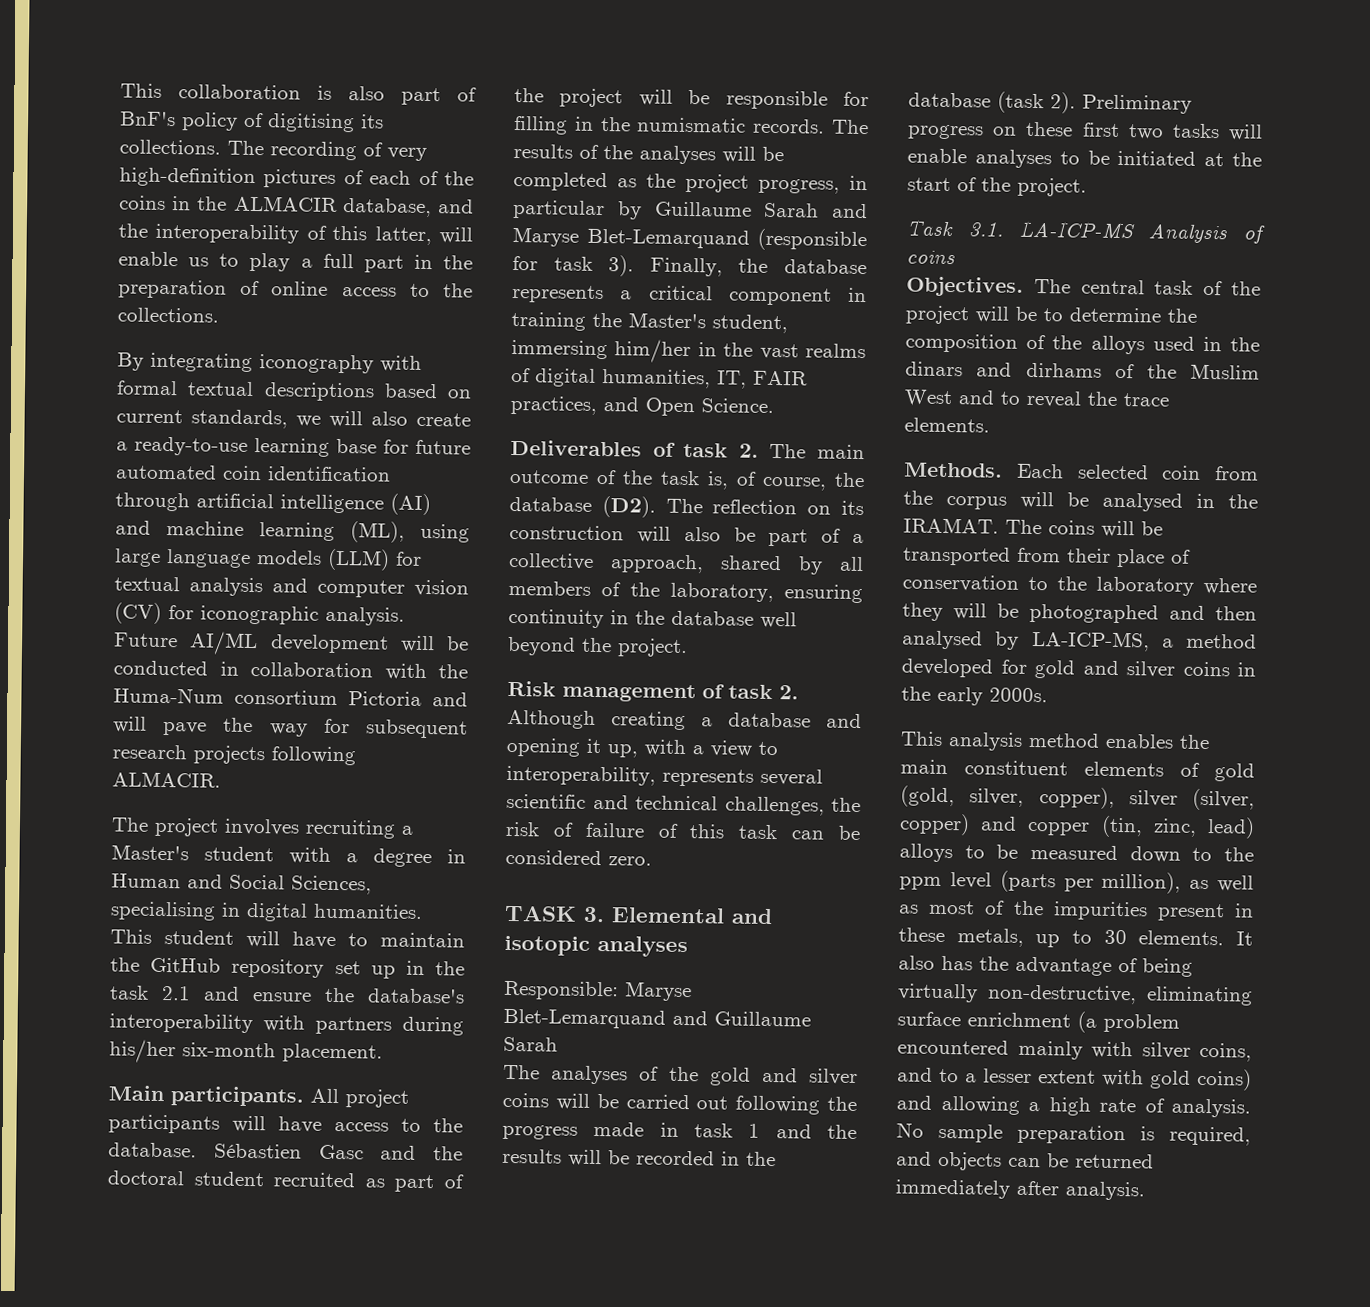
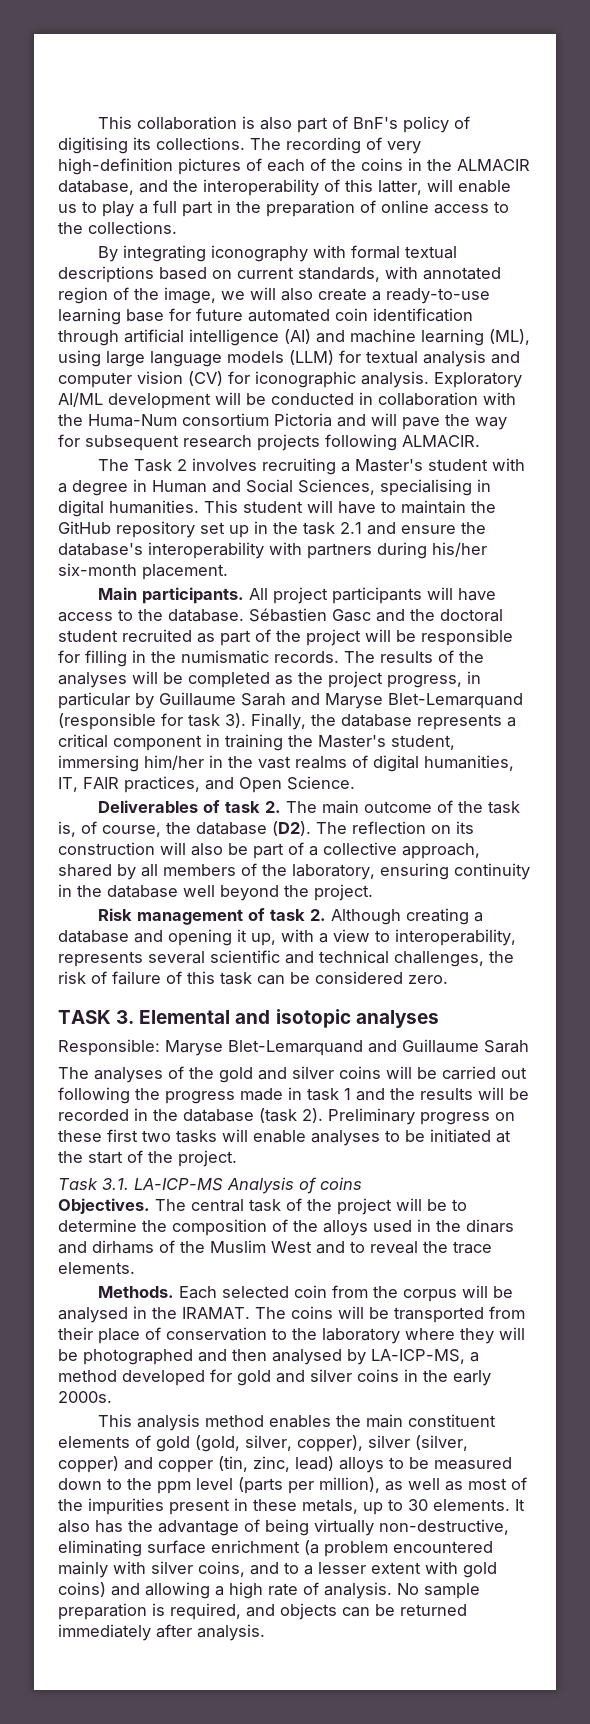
- By integrating iconography with formal textual descriptions based on current standards, we will also create a ready-to-use learning base for future automated coin identification through artificial intelligence (AI) and machine learning (ML), using large language models (LLM) for textual analysis and computer vision (CV) for iconographic analysis.
+ By integrating iconography with formal textual descriptions based on current standards, with annotated region of the image, we will also create a ready-to-use learning base for future automated coin identification through artificial intelligence (AI) and machine learning (ML), using large language models (LLM) for textual analysis and computer vision (CV) for iconographic analysis.
- Future AI/ML development will be conducted in collaboration with the Huma-Num consortium Pictoria and will pave the way for subsequent research projects following ALMACIR.
+ Exploratory AI/ML development will be conducted in collaboration with the Huma-Num consortium Pictoria and will pave the way for subsequent research projects following ALMACIR.
- The project involves recruiting a Master's student with a degree in Human and Social Sciences, specialising in digital humanities.
+ The Task 2 involves recruiting a Master's student with a degree in Human and Social Sciences, specialising in digital humanities.

